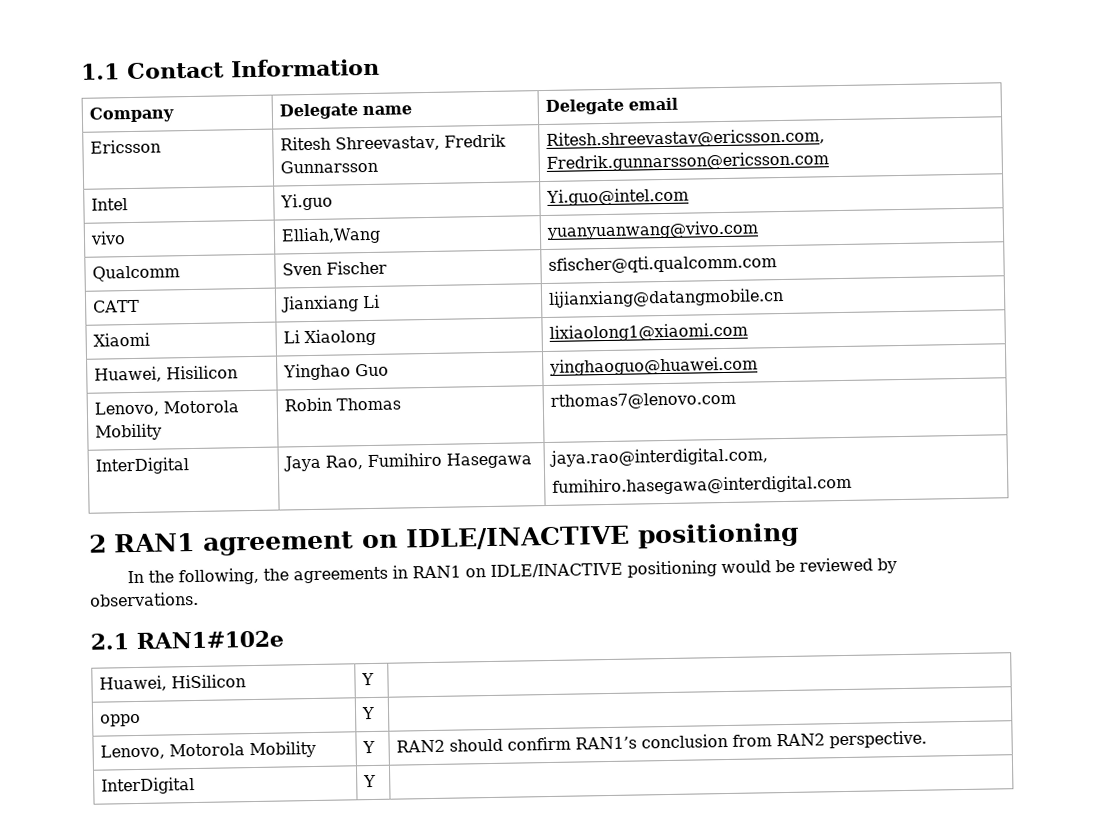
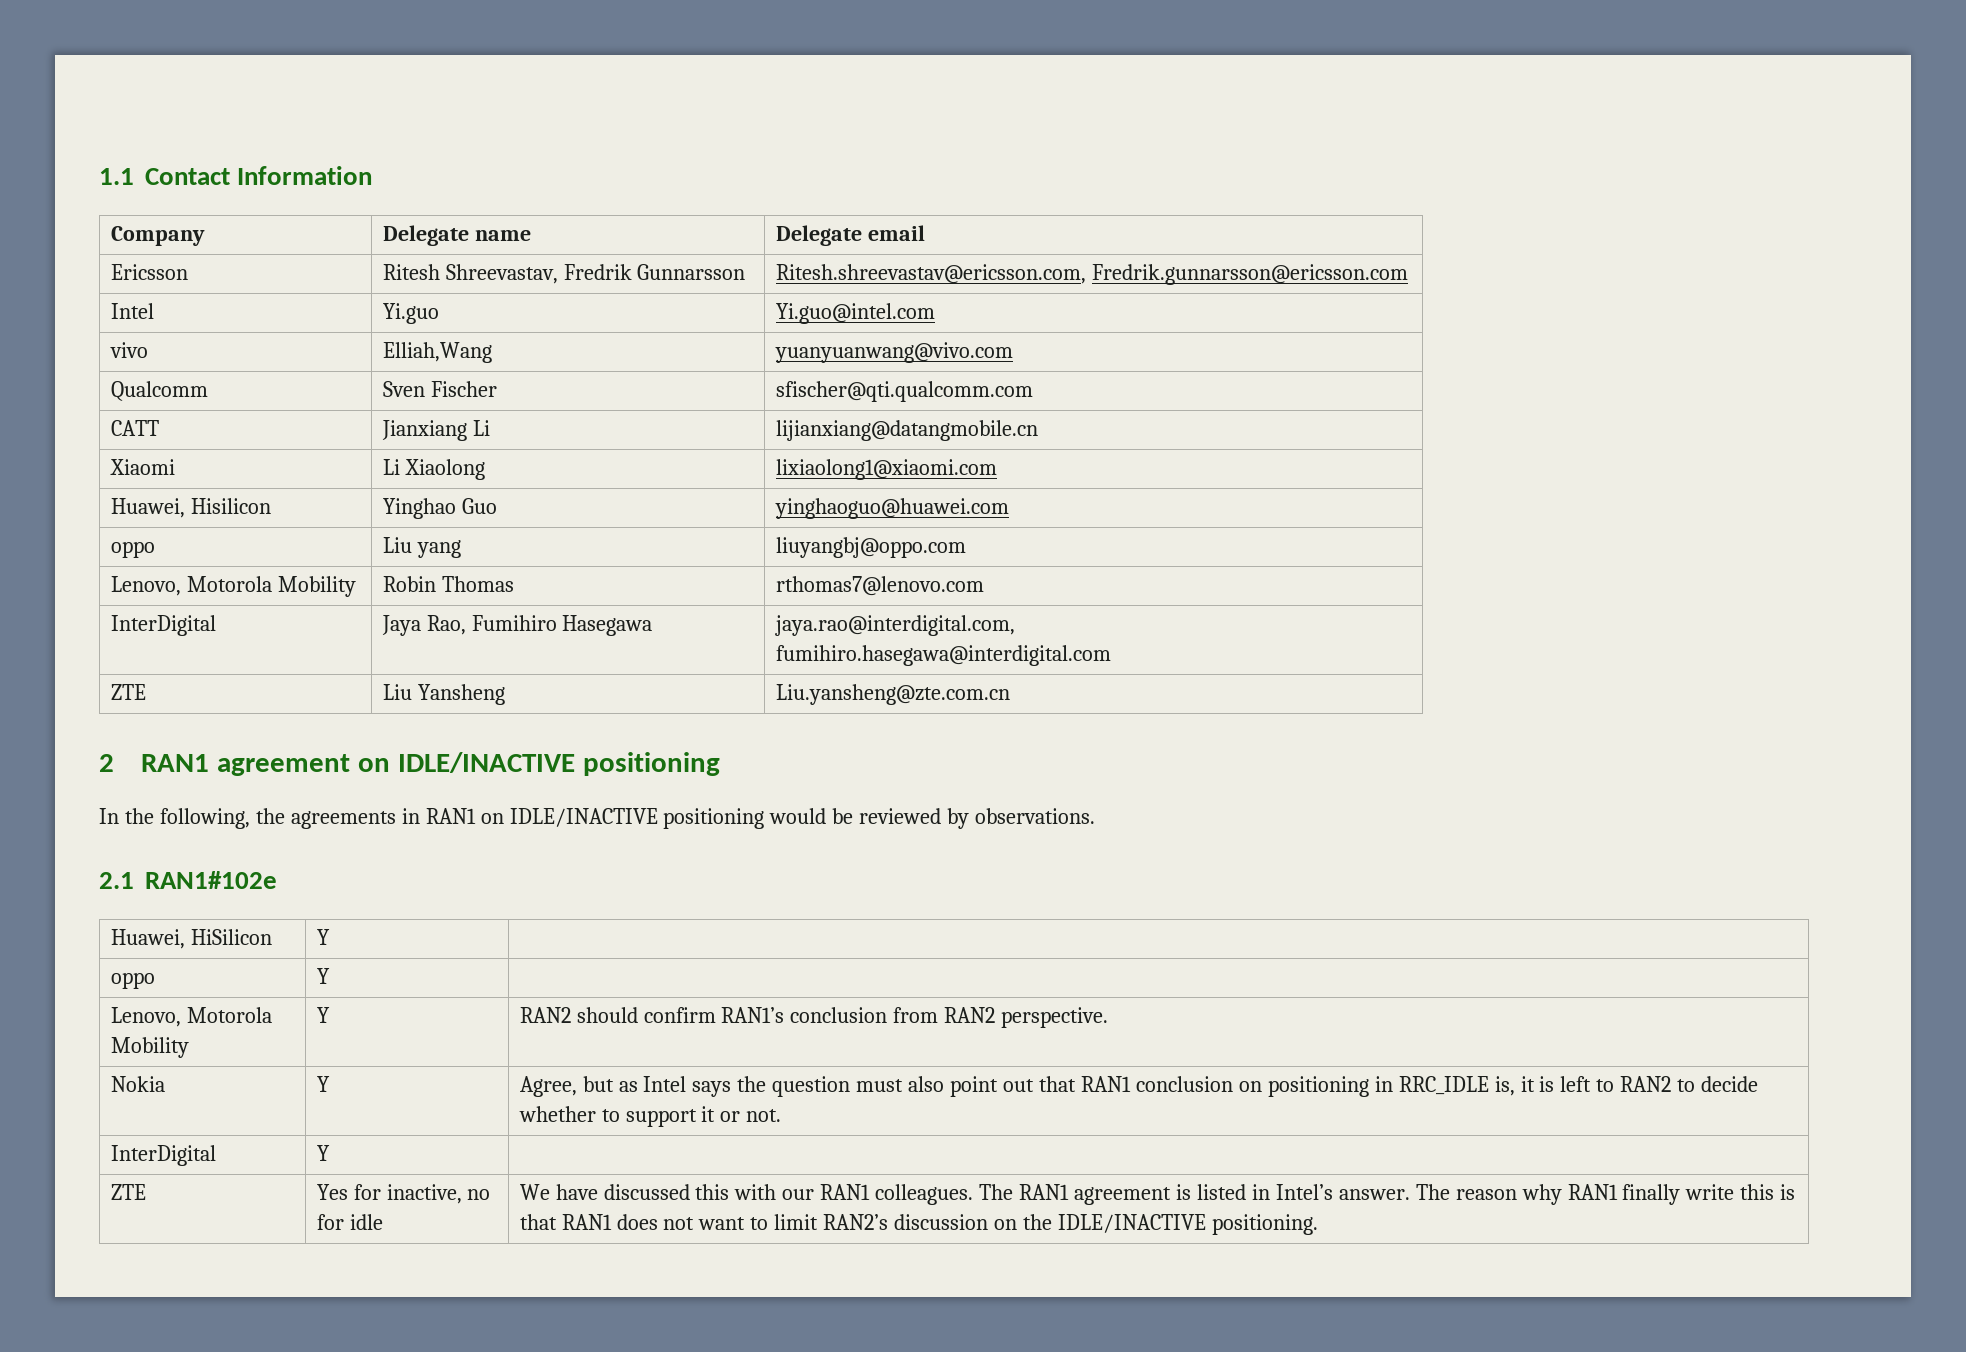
+ oppo | Liu yang | liuyangbj@oppo.com
+ ZTE | Liu Yansheng | Liu.yansheng@zte.com.cn
+ Nokia | Y | Agree, but as Intel says the question must also point out that RAN1 conclusion on positioning in RRC_IDLE is, it is left to RAN2 to decide whether to support it or not.
  InterDigital | Y |
+ ZTE | Yes for inactive, no for idle | We have discussed this with our RAN1 colleagues. The RAN1 agreement is listed in Intel’s answer. The reason why RAN1 finally write this is that RAN1 does not want to limit RAN2’s discussion on the IDLE/INACTIVE positioning.

